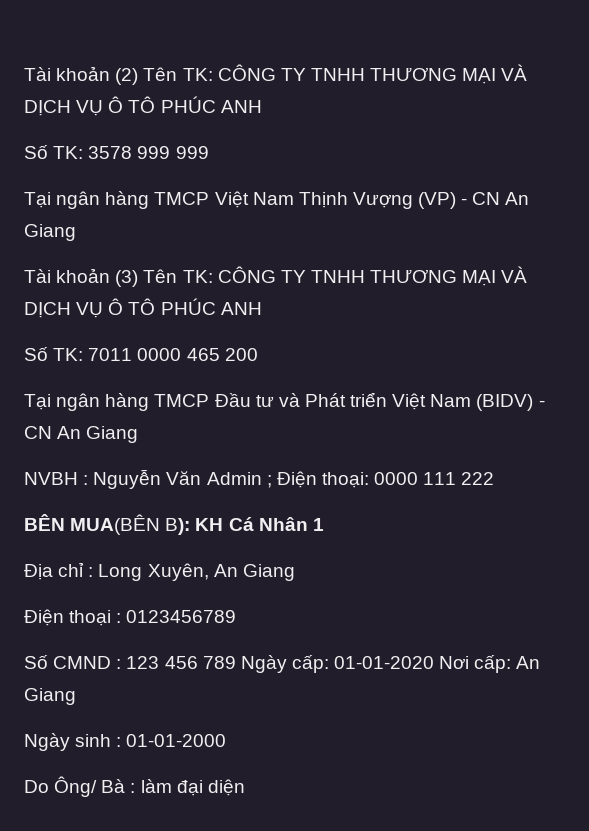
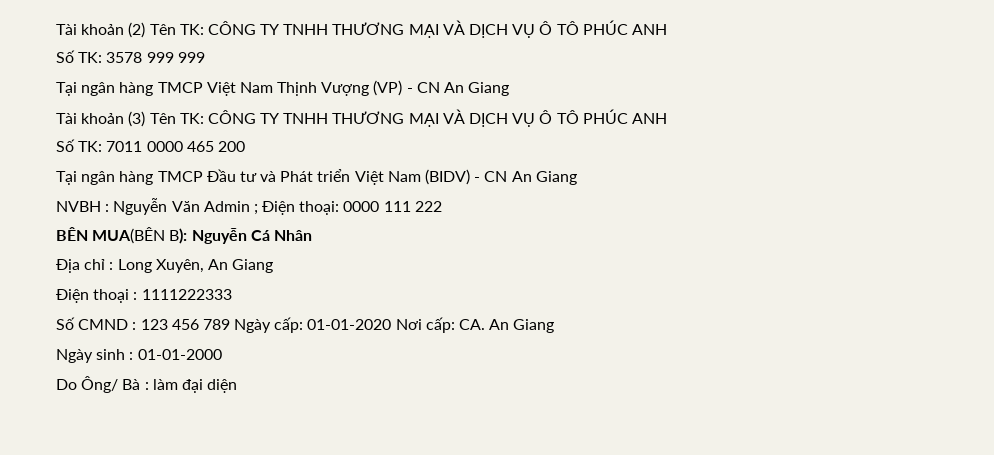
- BÊN MUA(BÊN B): KH Cá Nhân 1
+ BÊN MUA(BÊN B): Nguyễn Cá Nhân
- Điện thoại : 0123456789
+ Điện thoại : 1111222333
- Số CMND : 123 456 789 Ngày cấp: 01-01-2020 Nơi cấp: An Giang
+ Số CMND : 123 456 789 Ngày cấp: 01-01-2020 Nơi cấp: CA. An Giang

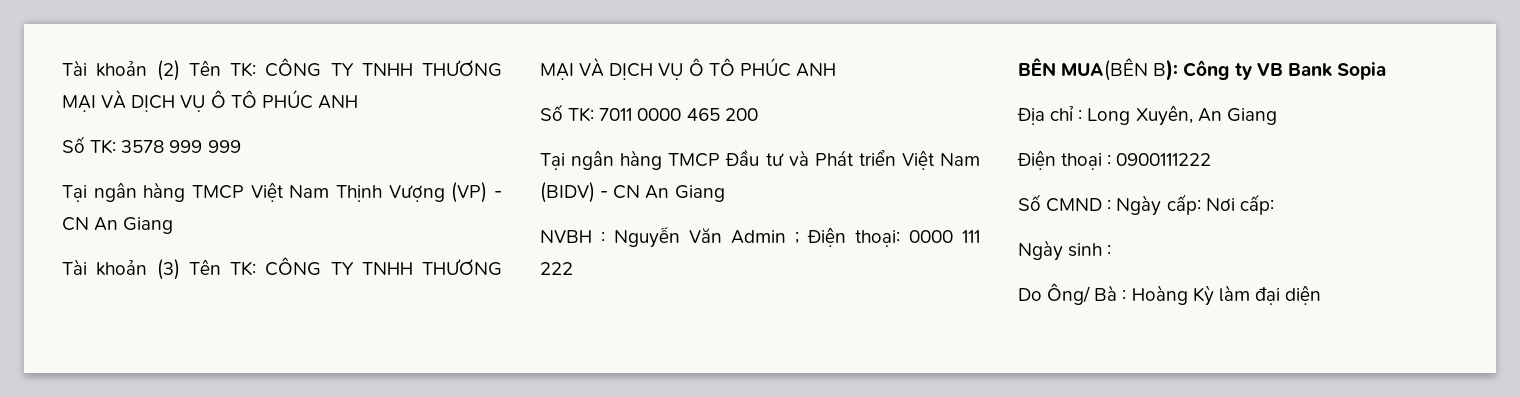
- BÊN MUA(BÊN B): Nguyễn Cá Nhân
+ BÊN MUA(BÊN B): Công ty VB Bank Sopia
- Điện thoại : 1111222333
+ Điện thoại : 0900111222
- Số CMND : 123 456 789 Ngày cấp: 01-01-2020 Nơi cấp: CA. An Giang
+ Số CMND : Ngày cấp: Nơi cấp:
- Ngày sinh : 01-01-2000
+ Ngày sinh :
- Do Ông/ Bà : làm đại diện
+ Do Ông/ Bà : Hoàng Kỳ làm đại diện

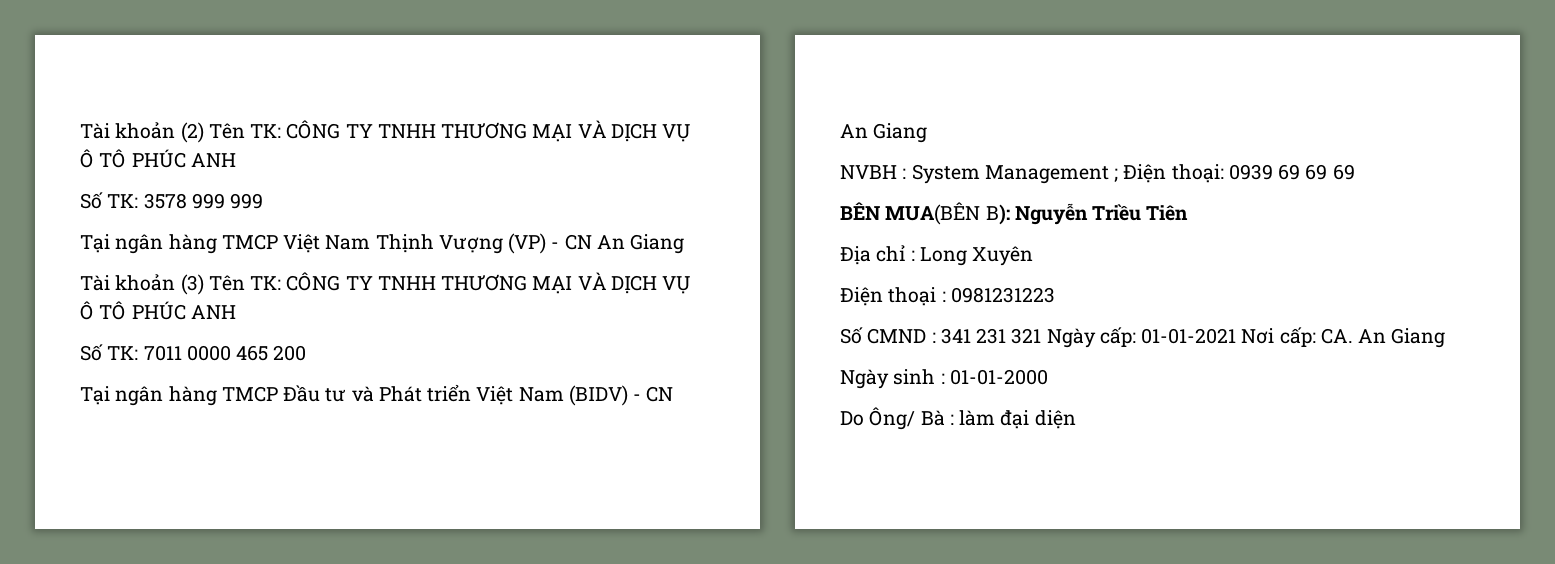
- NVBH : Nguyễn Văn Admin ; Điện thoại: 0000 111 222
- BÊN MUA(BÊN B): Công ty VB Bank Sopia
+ NVBH : System Management ; Điện thoại: 0939 69 69 69
+ BÊN MUA(BÊN B): Nguyễn Triều Tiên
- Địa chỉ : Long Xuyên, An Giang
+ Địa chỉ : Long Xuyên
- Điện thoại : 0900111222
+ Điện thoại : 0981231223
- Số CMND : Ngày cấp: Nơi cấp:
+ Số CMND : 341 231 321 Ngày cấp: 01-01-2021 Nơi cấp: CA. An Giang
- Ngày sinh :
+ Ngày sinh : 01-01-2000
- Do Ông/ Bà : Hoàng Kỳ làm đại diện
+ Do Ông/ Bà : làm đại diện

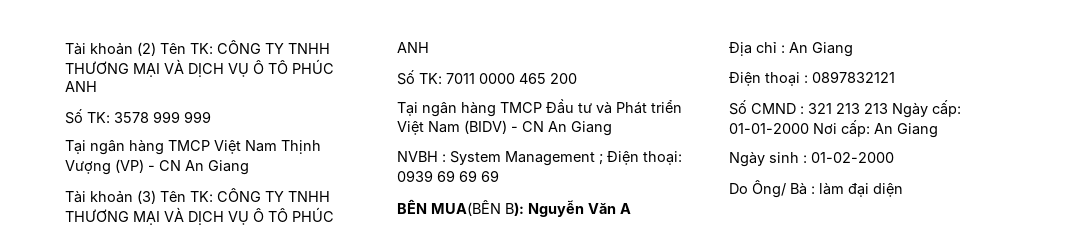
- BÊN MUA(BÊN B): Nguyễn Triều Tiên
+ BÊN MUA(BÊN B): Nguyễn Văn A
- Địa chỉ : Long Xuyên
+ Địa chỉ : An Giang
- Điện thoại : 0981231223
+ Điện thoại : 0897832121
- Số CMND : 341 231 321 Ngày cấp: 01-01-2021 Nơi cấp: CA. An Giang
+ Số CMND : 321 213 213 Ngày cấp: 01-01-2000 Nơi cấp: An Giang
- Ngày sinh : 01-01-2000
+ Ngày sinh : 01-02-2000

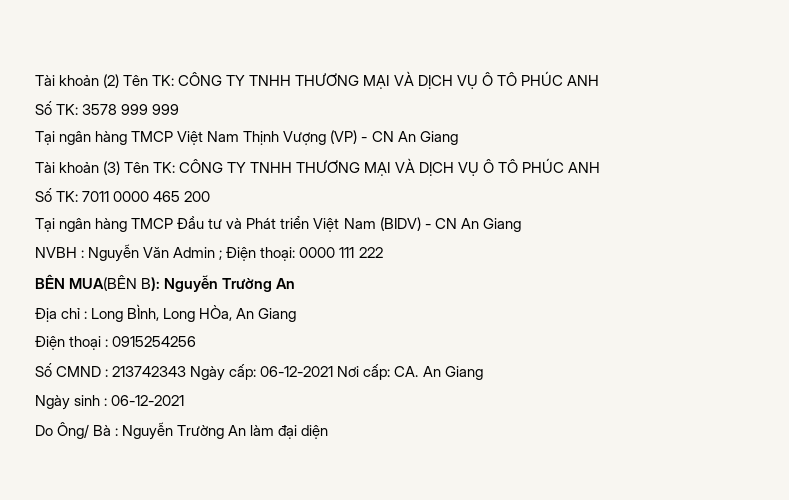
- NVBH : System Management ; Điện thoại: 0939 69 69 69
+ NVBH : Nguyễn Văn Admin ; Điện thoại: 0000 111 222
- BÊN MUA(BÊN B): Nguyễn Văn A
+ BÊN MUA(BÊN B): Nguyễn Trường An
- Địa chỉ : An Giang
+ Địa chỉ : Long BÌnh, Long HÒa, An Giang
- Điện thoại : 0897832121
+ Điện thoại : 0915254256
- Số CMND : 321 213 213 Ngày cấp: 01-01-2000 Nơi cấp: An Giang
+ Số CMND : 213742343 Ngày cấp: 06-12-2021 Nơi cấp: CA. An Giang
- Ngày sinh : 01-02-2000
+ Ngày sinh : 06-12-2021
- Do Ông/ Bà : làm đại diện
+ Do Ông/ Bà : Nguyễn Trường An làm đại diện

